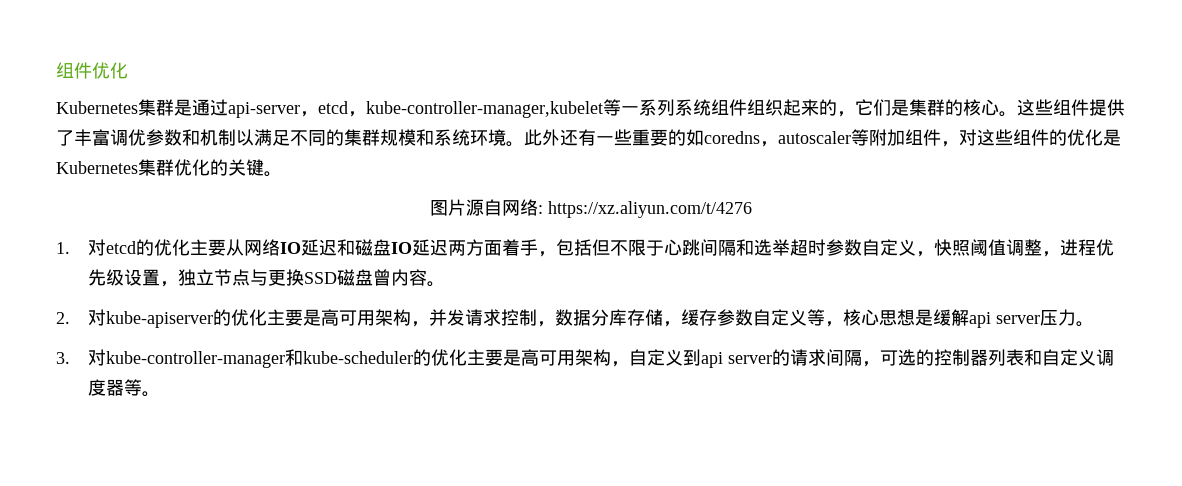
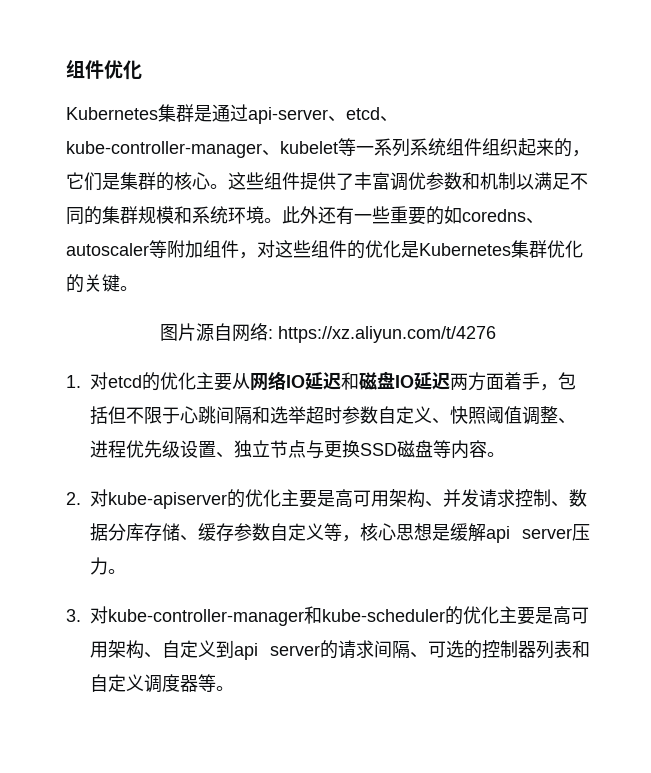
- Kubernetes集群是通过api-server，etcd，kube-controller-manager,kubelet等一系列系统组件组织起来的，它们是集群的核心。
+ Kubernetes集群是通过api-server、etcd、kube-controller-manager、kubelet等一系列系统组件组织起来的，它们是集群的核心。
- 此外还有一些重要的如coredns，autoscaler等附加组件，对这些组件的优化是Kubernetes集群优化的关键。
+ 此外还有一些重要的如coredns、autoscaler等附加组件，对这些组件的优化是Kubernetes集群优化的关键。
- 1.对etcd的优化主要从网络IO延迟和磁盘IO延迟两方面着手，包括但不限于心跳间隔和选举超时参数自定义，快照阈值调整，进程优先级设置，独立节点与更换SSD磁盘曾内容。
+ 1.对etcd的优化主要从网络IO延迟和磁盘IO延迟两方面着手，包括但不限于心跳间隔和选举超时参数自定义、快照阈值调整、进程优先级设置、独立节点与更换SSD磁盘等内容。
- 2.对kube-apiserver的优化主要是高可用架构，并发请求控制，数据分库存储，缓存参数自定义等，核心思想是缓解api server压力。
+ 2.对kube-apiserver的优化主要是高可用架构、并发请求控制、数据分库存储、缓存参数自定义等，核心思想是缓解api server压力。
- 3.对kube-controller-manager和kube-scheduler的优化主要是高可用架构，自定义到api server的请求间隔，可选的控制器列表和自定义调度器等。
+ 3.对kube-controller-manager和kube-scheduler的优化主要是高可用架构、自定义到api server的请求间隔、可选的控制器列表和自定义调度器等。

